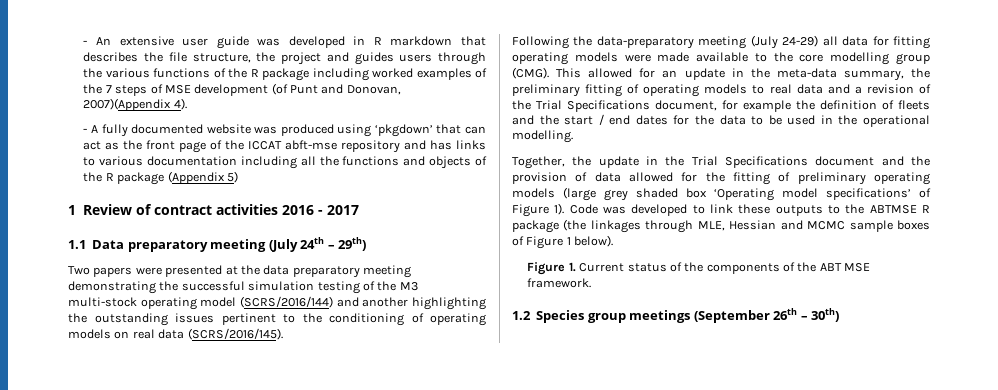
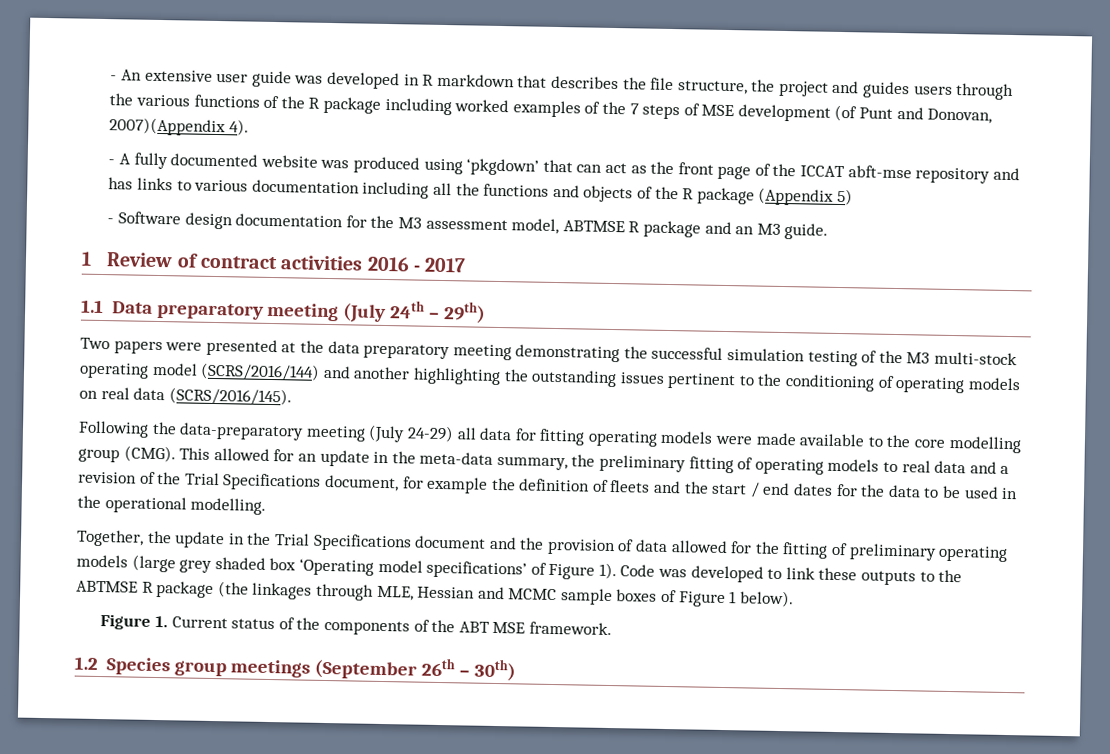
+ - Software design documentation for the M3 assessment model, ABTMSE R package and an M3 guide.

